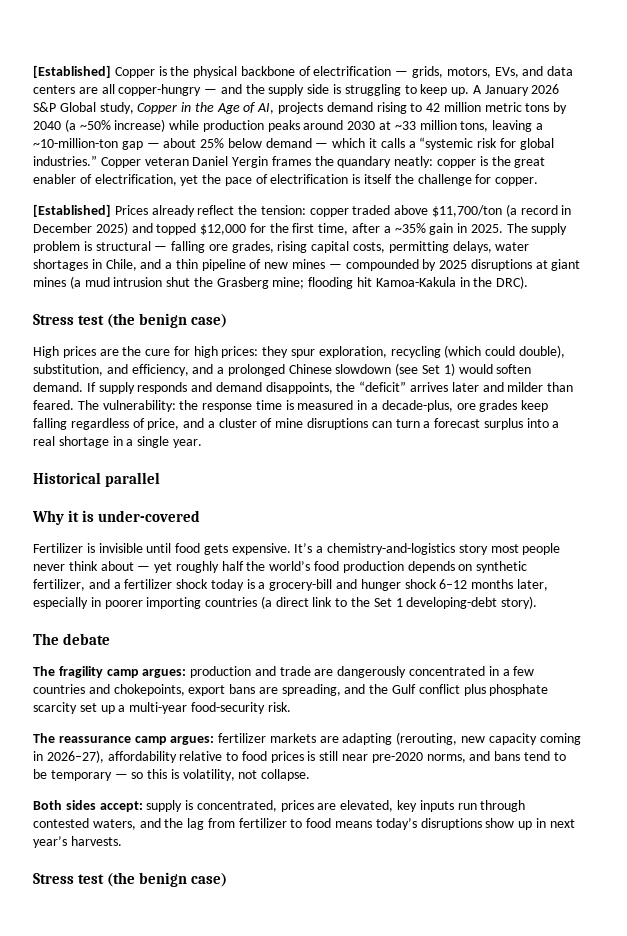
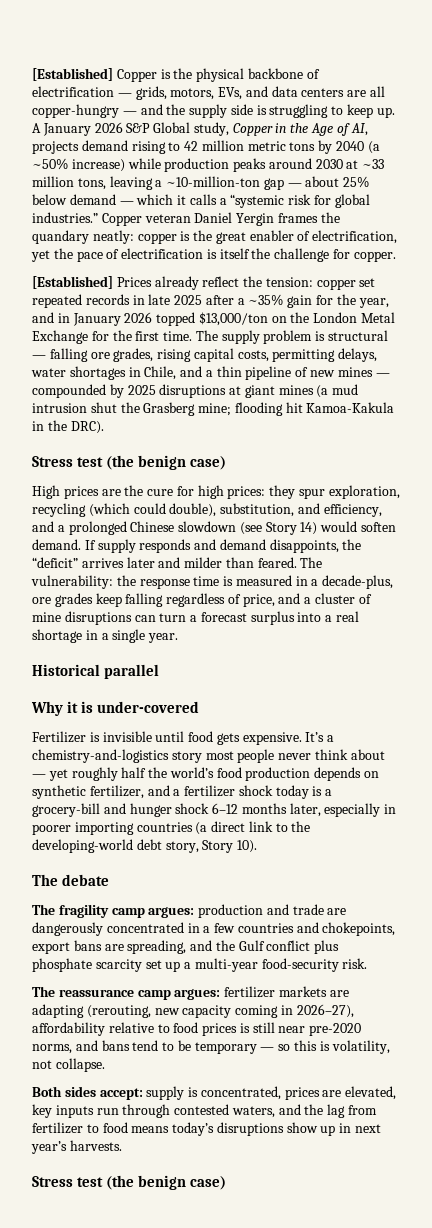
- [Established] Prices already reflect the tension: copper traded above $11,700/ton (a record in December 2025) and topped $12,000 for the first time, after a ~35% gain in 2025.
+ [Established] Prices already reflect the tension: copper set repeated records in late 2025 after a ~35% gain for the year, and in January 2026 topped $13,000/ton on the London Metal Exchange for the first time.
- High prices are the cure for high prices: they spur exploration, recycling (which could double), substitution, and efficiency, and a prolonged Chinese slowdown (see Set 1) would soften demand.
+ High prices are the cure for high prices: they spur exploration, recycling (which could double), substitution, and efficiency, and a prolonged Chinese slowdown (see Story 14) would soften demand.
- It’s a chemistry-and-logistics story most people never think about — yet roughly half the world’s food production depends on synthetic fertilizer, and a fertilizer shock today is a grocery-bill and hunger shock 6–12 months later, especially in poorer importing countries (a direct link to the Set 1 developing-debt story).
+ It’s a chemistry-and-logistics story most people never think about — yet roughly half the world’s food production depends on synthetic fertilizer, and a fertilizer shock today is a grocery-bill and hunger shock 6–12 months later, especially in poorer importing countries (a direct link to the developing-world debt story, Story 10).

